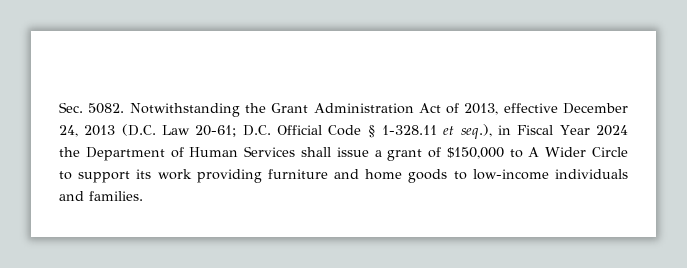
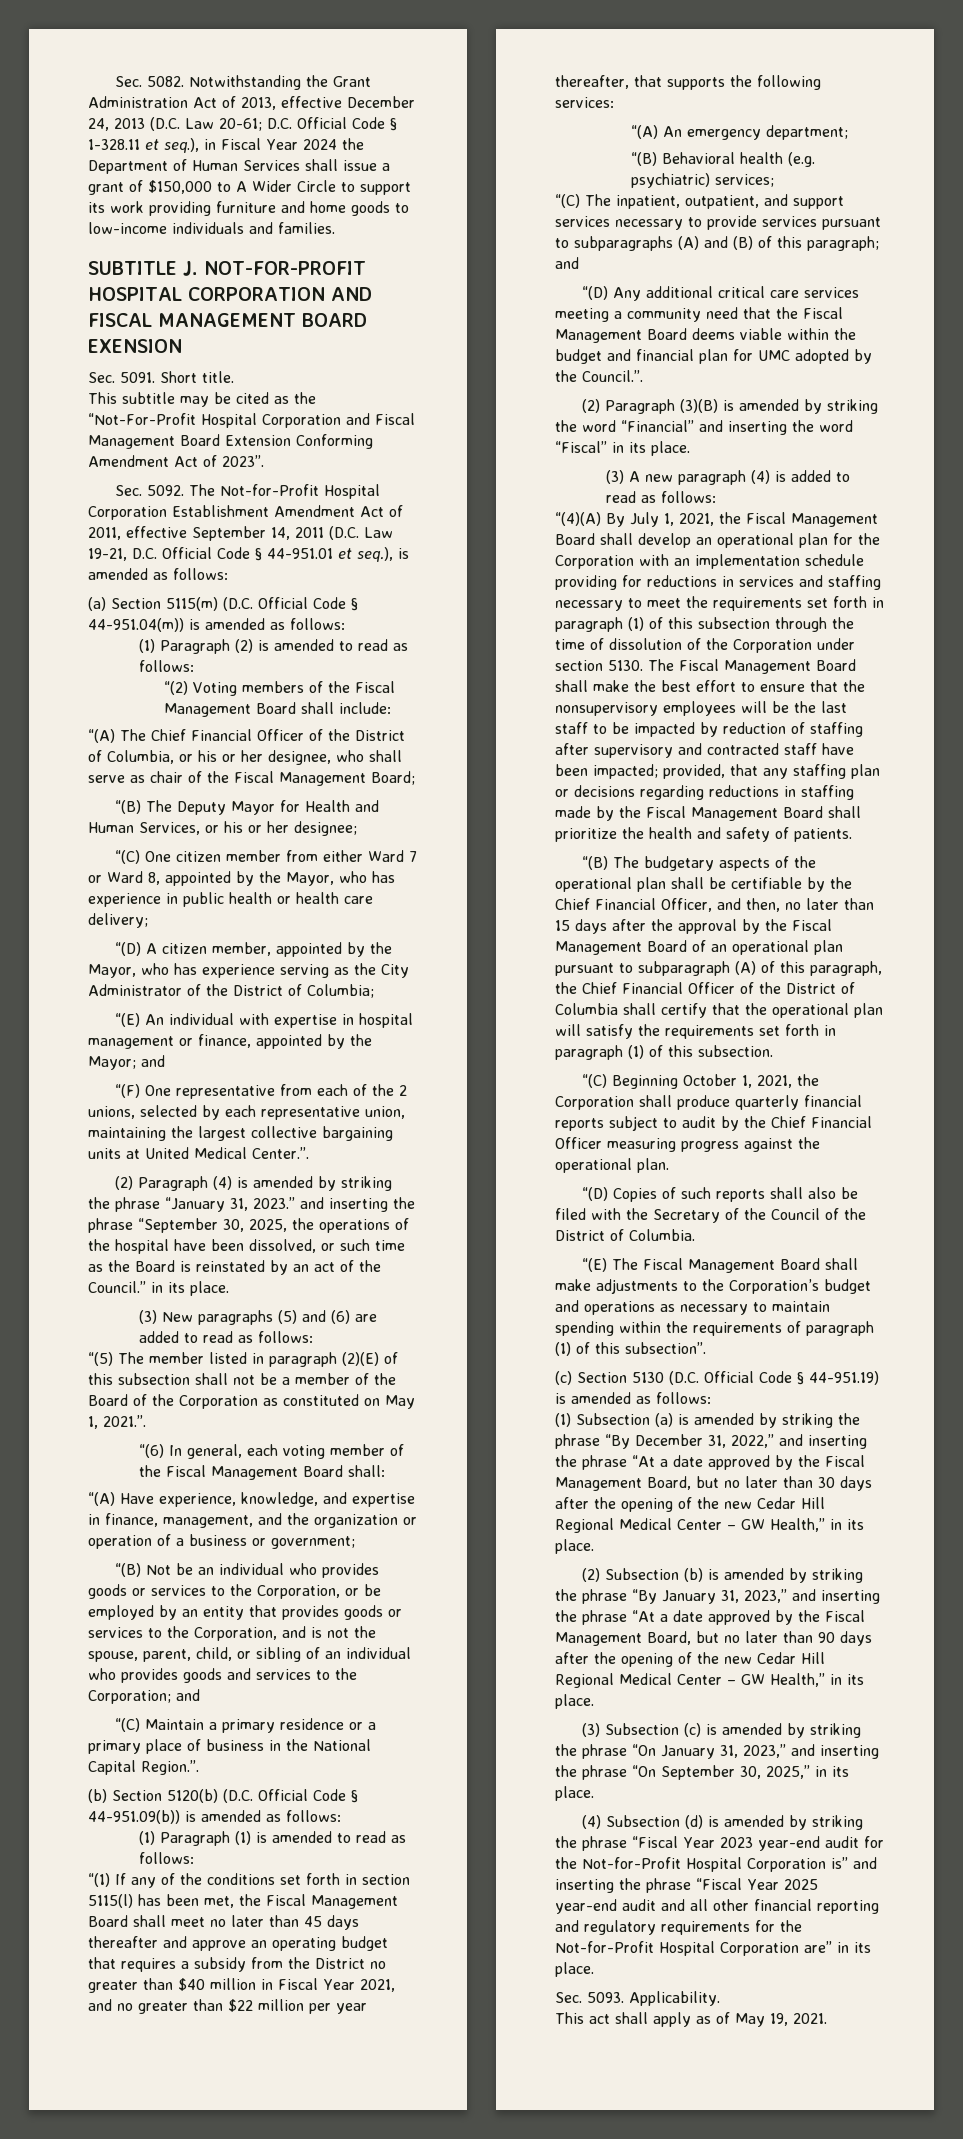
+ SUBTITLE J. NOT-FOR-PROFIT HOSPITAL CORPORATION AND FISCAL MANAGEMENT BOARD EXENSION
+ Sec. 5091. Short title.
+ This subtitle may be cited as the “Not-For-Profit Hospital Corporation and Fiscal Management Board Extension Conforming Amendment Act of 2023”.
+ Sec. 5092. The Not-for-Profit Hospital Corporation Establishment Amendment Act of 2011, effective September 14, 2011 (D.C. Law 19-21, D.C. Official Code § 44-951.01 et seq.), is amended as follows:
+ (a) Section 5115(m) (D.C. Official Code § 44-951.04(m)) is amended as follows:
+ (1) Paragraph (2) is amended to read as follows:
+ “(2) Voting members of the Fiscal Management Board shall include:
+ “(A) The Chief Financial Officer of the District of Columbia, or his or her designee, who shall serve as chair of the Fiscal Management Board;
+ “(B) The Deputy Mayor for Health and Human Services, or his or her designee;
+ “(C) One citizen member from either Ward 7 or Ward 8, appointed by the Mayor, who has experience in public health or health care delivery;
+ “(D) A citizen member, appointed by the Mayor, who has experience serving as the City Administrator of the District of Columbia;
+ “(E) An individual with expertise in hospital management or finance, appointed by the Mayor; and
+ “(F) One representative from each of the 2 unions, selected by each representative union, maintaining the largest collective bargaining units at United Medical Center.”.
+ (2) Paragraph (4) is amended by striking the phrase “January 31, 2023.” and inserting the phrase “September 30, 2025, the operations of the hospital have been dissolved, or such time as the Board is reinstated by an act of the Council.” in its place.
+ (3) New paragraphs (5) and (6) are added to read as follows:
+ “(5) The member listed in paragraph (2)(E) of this subsection shall not be a member of the Board of the Corporation as constituted on May 1, 2021.”.
+ “(6) In general, each voting member of the Fiscal Management Board shall:
+ “(A) Have experience, knowledge, and expertise in finance, management, and the organization or operation of a business or government;
+ “(B) Not be an individual who provides goods or services to the Corporation, or be employed by an entity that provides goods or services to the Corporation, and is not the spouse, parent, child, or sibling of an individual who provides goods and services to the Corporation; and
+ “(C) Maintain a primary residence or a primary place of business in the National Capital Region.”.
+ (b) Section 5120(b) (D.C. Official Code § 44-951.09(b)) is amended as follows:
+ (1) Paragraph (1) is amended to read as follows:
+ “(1) If any of the conditions set forth in section 5115(l) has been met, the Fiscal Management Board shall meet no later than 45 days thereafter and approve an operating budget that requires a subsidy from the District no greater than $40 million in Fiscal Year 2021, and no greater than $22 million per year thereafter, that supports the following services:
+ “(A) An emergency department;
+ “(B) Behavioral health (e.g. psychiatric) services;
+ “(C) The inpatient, outpatient, and support services necessary to provide services pursuant to subparagraphs (A) and (B) of this paragraph; and
+ “(D) Any additional critical care services meeting a community need that the Fiscal Management Board deems viable within the budget and financial plan for UMC adopted by the Council.”.
+ (2) Paragraph (3)(B) is amended by striking the word “Financial” and inserting the word “Fiscal” in its place.
+ (3) A new paragraph (4) is added to read as follows:
+ “(4)(A) By July 1, 2021, the Fiscal Management Board shall develop an operational plan for the Corporation with an implementation schedule providing for reductions in services and staffing necessary to meet the requirements set forth in paragraph (1) of this subsection through the time of dissolution of the Corporation under section 5130. The Fiscal Management Board shall make the best effort to ensure that the nonsupervisory employees will be the last staff to be impacted by reduction of staffing after supervisory and contracted staff have been impacted; provided, that any staffing plan or decisions regarding reductions in staffing made by the Fiscal Management Board shall prioritize the health and safety of patients.
+ “(B) The budgetary aspects of the operational plan shall be certifiable by the Chief Financial Officer, and then, no later than 15 days after the approval by the Fiscal Management Board of an operational plan pursuant to subparagraph (A) of this paragraph, the Chief Financial Officer of the District of Columbia shall certify that the operational plan will satisfy the requirements set forth in paragraph (1) of this subsection.
+ “(C) Beginning October 1, 2021, the Corporation shall produce quarterly financial reports subject to audit by the Chief Financial Officer measuring progress against the operational plan.
+ “(D) Copies of such reports shall also be filed with the Secretary of the Council of the District of Columbia.
+ “(E) The Fiscal Management Board shall make adjustments to the Corporation’s budget and operations as necessary to maintain spending within the requirements of paragraph (1) of this subsection”.
+ (c) Section 5130 (D.C. Official Code § 44-951.19) is amended as follows:
+ (1) Subsection (a) is amended by striking the phrase “By December 31, 2022,” and inserting the phrase “At a date approved by the Fiscal Management Board, but no later than 30 days after the opening of the new Cedar Hill Regional Medical Center – GW Health,” in its place.
+ (2) Subsection (b) is amended by striking the phrase “By January 31, 2023,” and inserting the phrase “At a date approved by the Fiscal Management Board, but no later than 90 days after the opening of the new Cedar Hill Regional Medical Center – GW Health,” in its place.
+ (3) Subsection (c) is amended by striking the phrase “On January 31, 2023,” and inserting the phrase “On September 30, 2025,” in its place.
+ (4) Subsection (d) is amended by striking the phrase “Fiscal Year 2023 year-end audit for the Not-for-Profit Hospital Corporation is” and inserting the phrase “Fiscal Year 2025 year-end audit and all other financial reporting and regulatory requirements for the Not-for-Profit Hospital Corporation are” in its place.
+ Sec. 5093. Applicability.
+ This act shall apply as of May 19, 2021.

